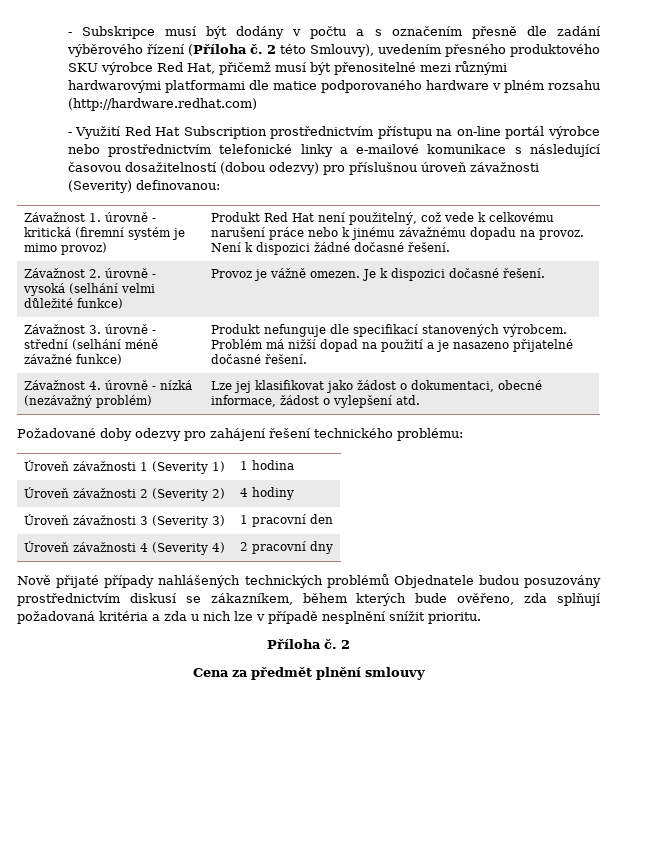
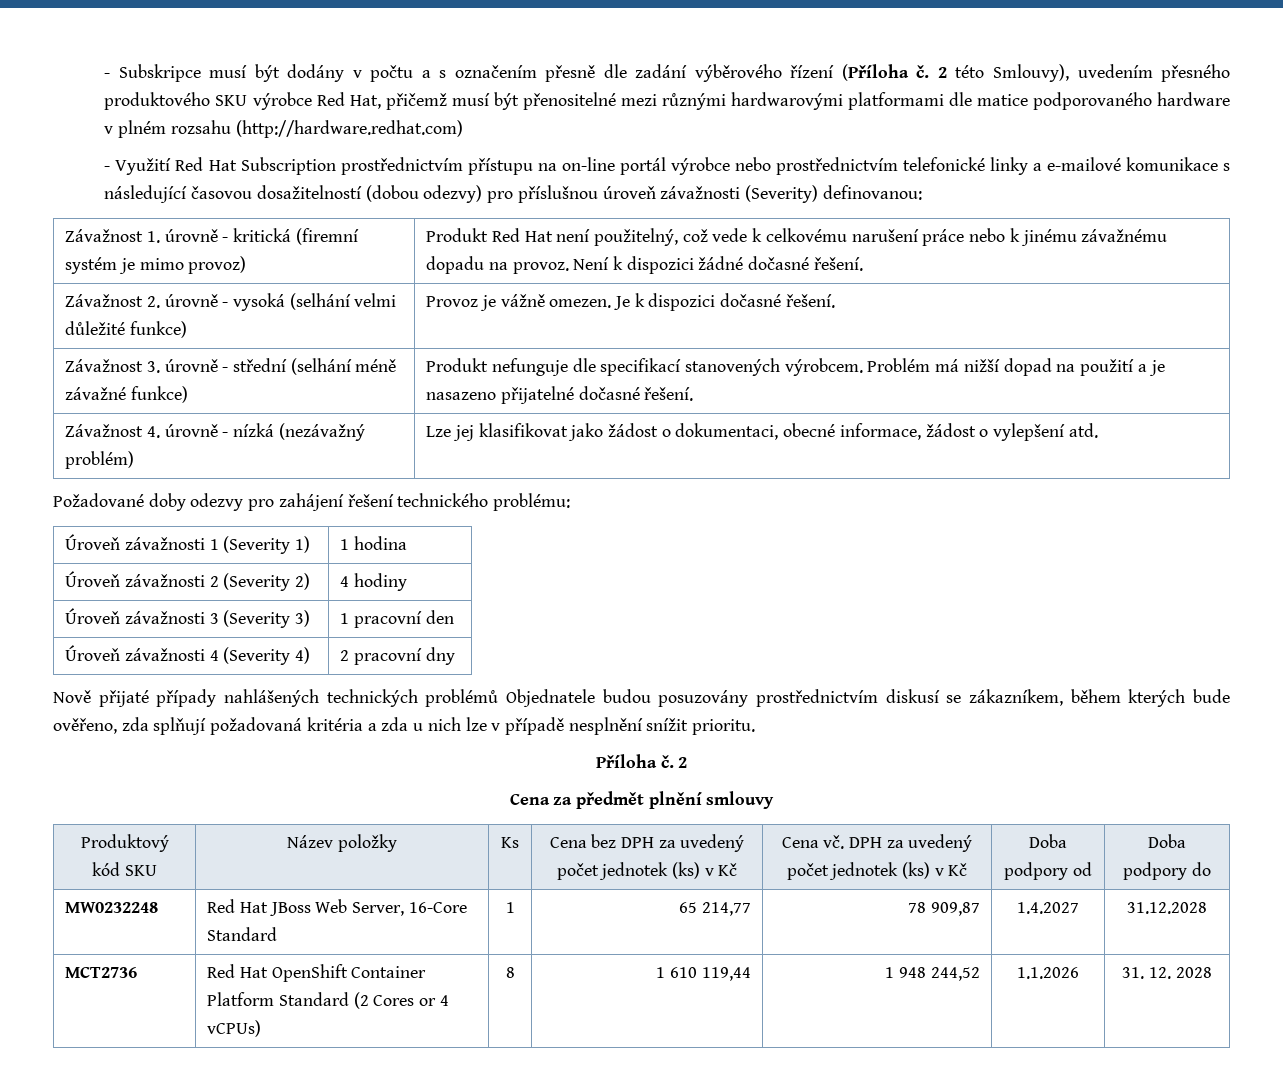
+ Produktový kód SKU | Název položky | Ks | Cena bez DPH za uvedený počet jednotek (ks) v Kč | Cena vč. DPH za uvedený počet jednotek (ks) v Kč | Doba podpory od | Doba podpory do
+ MW0232248 | Red Hat JBoss Web Server, 16-Core Standard | 1 | 65 214,77 | 78 909,87 | 1.4.2027 | 31.12.2028
+ MCT2736 | Red Hat OpenShift Container Platform Standard (2 Cores or 4 vCPUs) | 8 | 1 610 119,44 | 1 948 244,52 | 1.1.2026 | 31. 12. 2028

